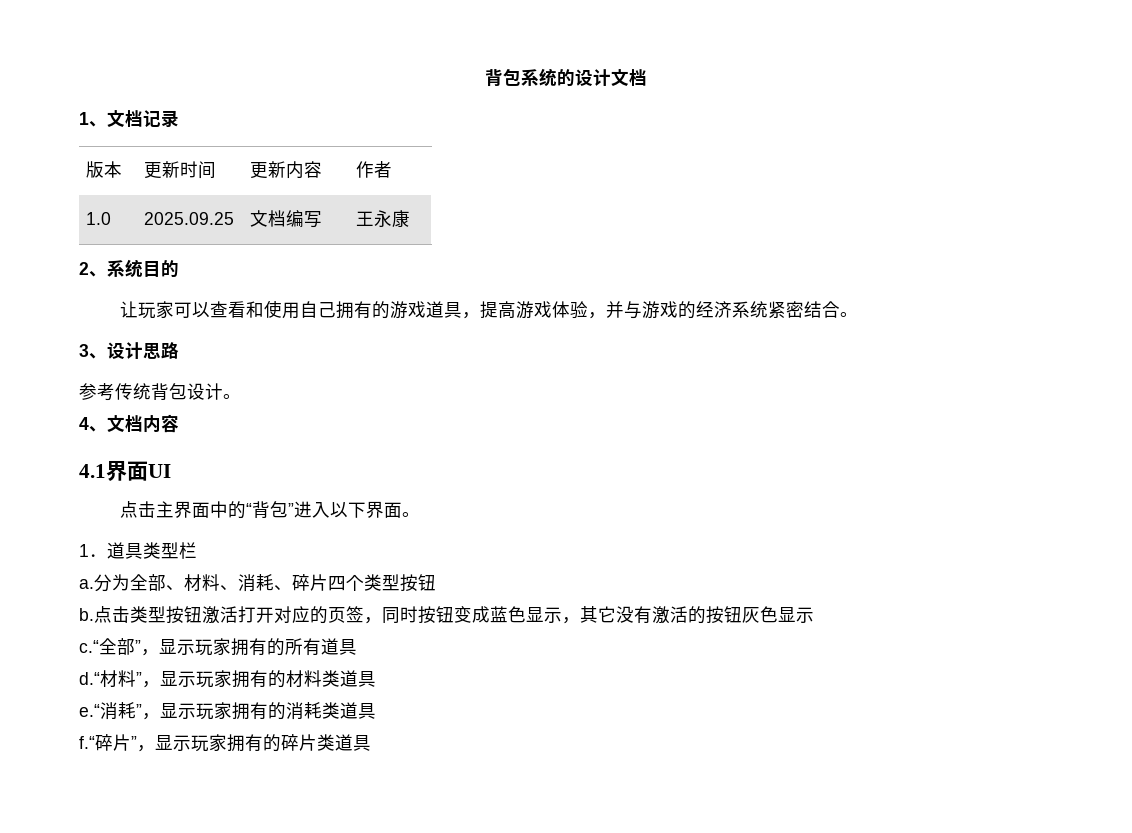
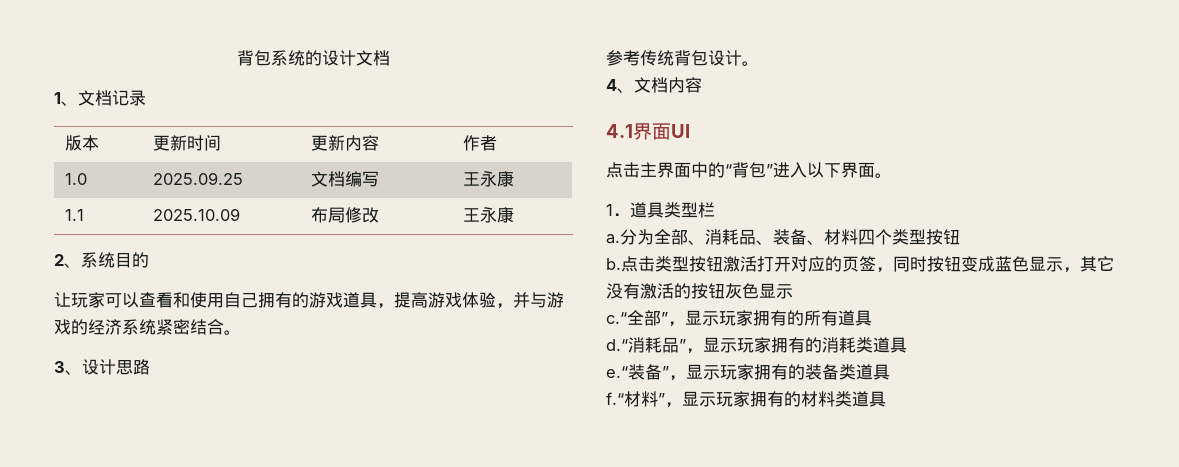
+ 1.1 | 2025.10.09 | 布局修改 | 王永康
- 分为全部、材料、消耗、碎片四个类型按钮
+ 分为全部、消耗品、装备、材料四个类型按钮
- d.“材料”，显示玩家拥有的材料类道具
+ d.“消耗品”，显示玩家拥有的消耗类道具
+ e.“装备”，显示玩家拥有的装备类道具
+ f.“材料”，显示玩家拥有的材料类道具
- e.“消耗”，显示玩家拥有的消耗类道具
- f.“碎片”，显示玩家拥有的碎片类道具

